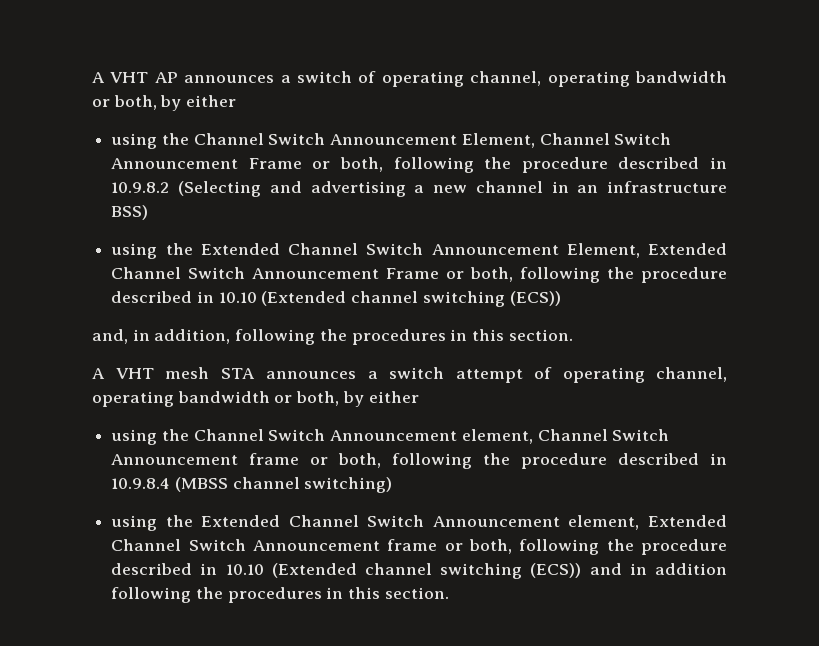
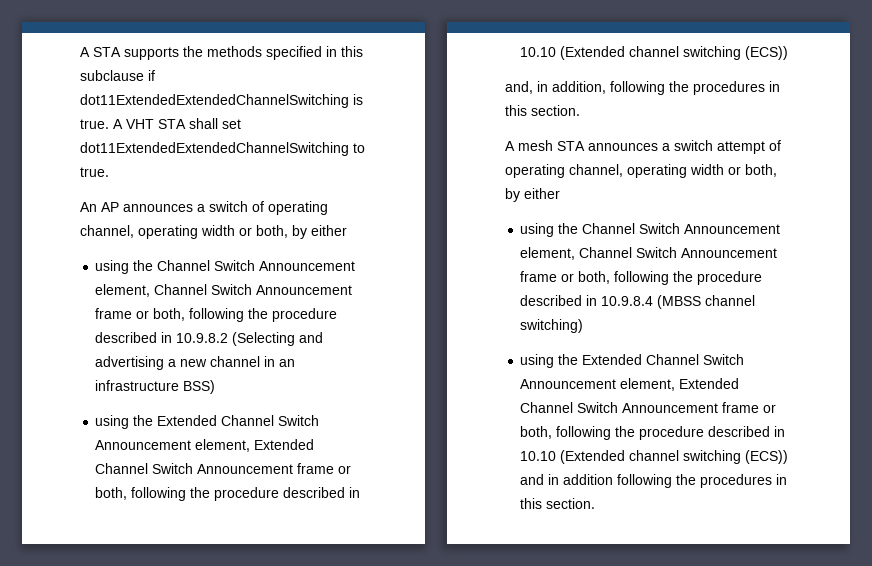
- A VHT AP announces a switch of operating channel, operating bandwidth or both, by either
- using the Channel Switch Announcement Element, Channel Switch Announcement Frame or both, following the procedure described in 10.9.8.2 (Selecting and advertising a new channel in an infrastructure BSS)
- using the Extended Channel Switch Announcement Element, Extended Channel Switch Announcement Frame or both, following the procedure described in 10.10 (Extended channel switching (ECS))
+ A STA supports the methods specified in this subclause if dot11ExtendedExtendedChannelSwitching is true. A VHT STA shall set dot11ExtendedExtendedChannelSwitching to true.
+ An AP announces a switch of operating channel, operating width or both, by either
+ using the Channel Switch Announcement element, Channel Switch Announcement frame or both, following the procedure described in 10.9.8.2 (Selecting and advertising a new channel in an infrastructure BSS)
+ using the Extended Channel Switch Announcement element, Extended Channel Switch Announcement frame or both, following the procedure described in 10.10 (Extended channel switching (ECS))
- A VHT mesh STA announces a switch attempt of operating channel, operating bandwidth or both, by either
+ A mesh STA announces a switch attempt of operating channel, operating width or both, by either

